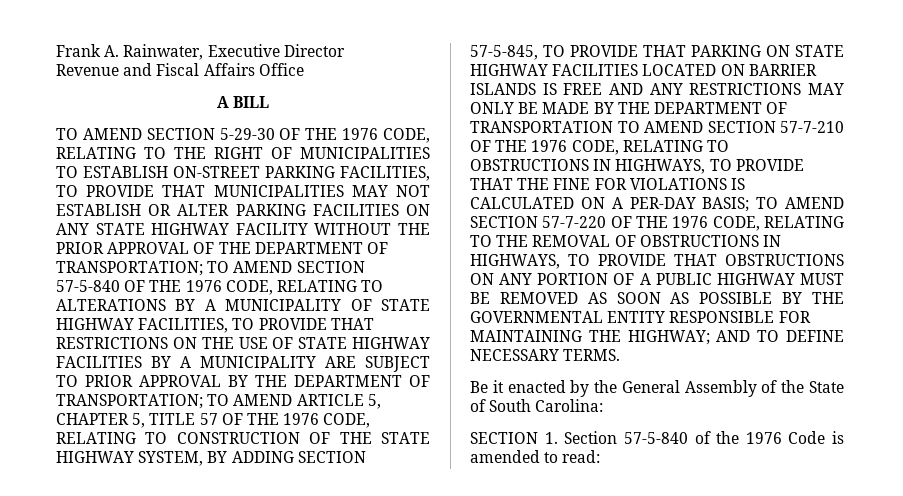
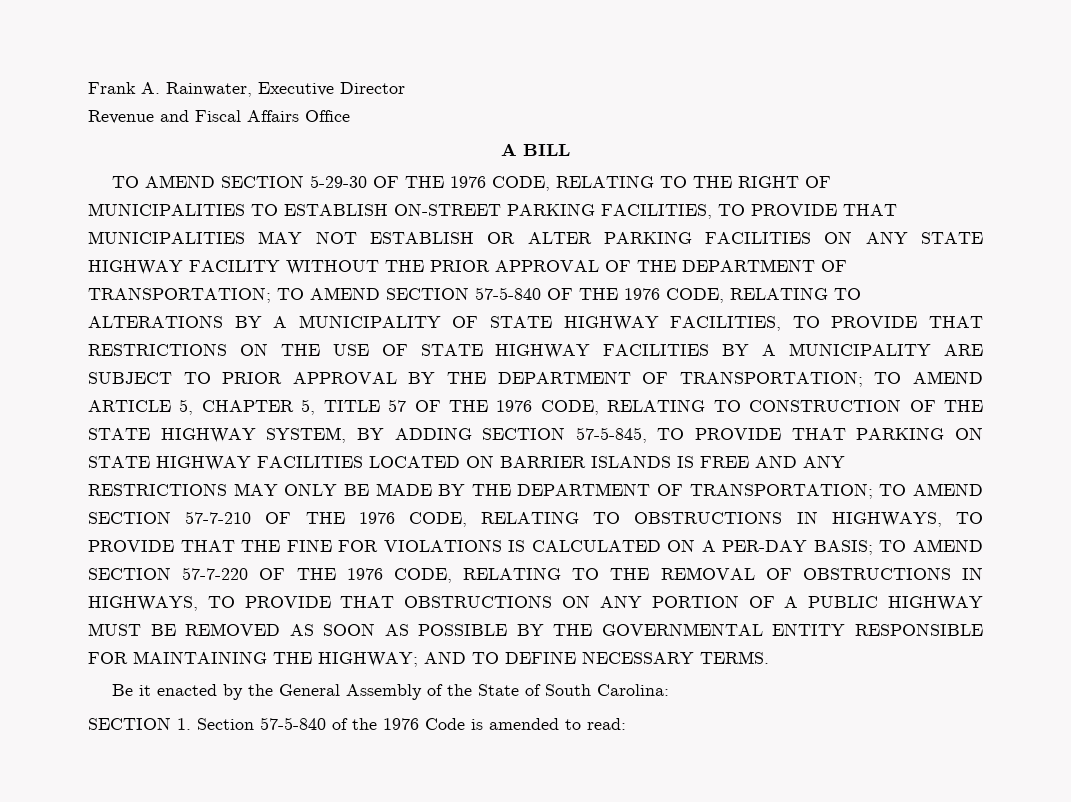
- TO AMEND ARTICLE 5, CHAPTER 5, TITLE 57 OF THE 1976 CODE, RELATING TO CONSTRUCTION OF THE STATE HIGHWAY SYSTEM, BY ADDING SECTION 57-5-845, TO PROVIDE THAT PARKING ON STATE HIGHWAY FACILITIES LOCATED ON BARRIER ISLANDS IS FREE AND ANY RESTRICTIONS MAY ONLY BE MADE BY THE DEPARTMENT OF TRANSPORTATION TO AMEND SECTION 57-7-210 OF THE 1976 CODE, RELATING TO OBSTRUCTIONS IN HIGHWAYS, TO PROVIDE THAT THE FINE FOR VIOLATIONS IS CALCULATED ON A PER-DAY BASIS;
+ TO AMEND ARTICLE 5, CHAPTER 5, TITLE 57 OF THE 1976 CODE, RELATING TO CONSTRUCTION OF THE STATE HIGHWAY SYSTEM, BY ADDING SECTION 57-5-845, TO PROVIDE THAT PARKING ON STATE HIGHWAY FACILITIES LOCATED ON BARRIER ISLANDS IS FREE AND ANY RESTRICTIONS MAY ONLY BE MADE BY THE DEPARTMENT OF TRANSPORTATION; TO AMEND SECTION 57-7-210 OF THE 1976 CODE, RELATING TO OBSTRUCTIONS IN HIGHWAYS, TO PROVIDE THAT THE FINE FOR VIOLATIONS IS CALCULATED ON A PER-DAY BASIS;

